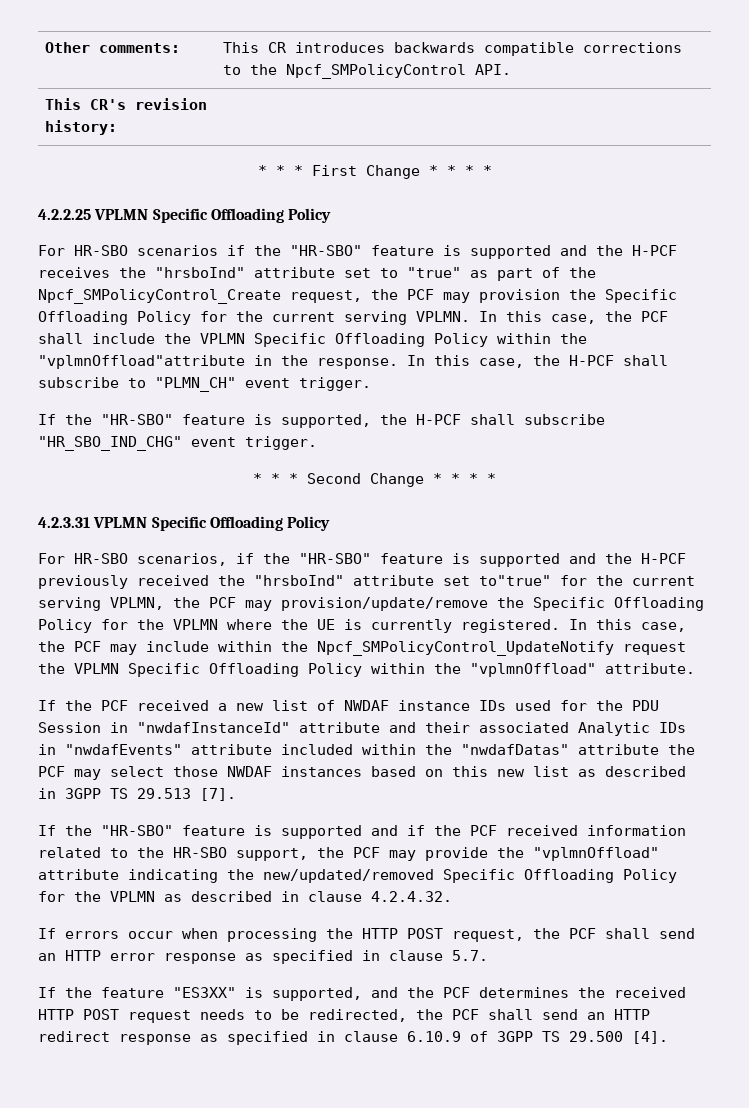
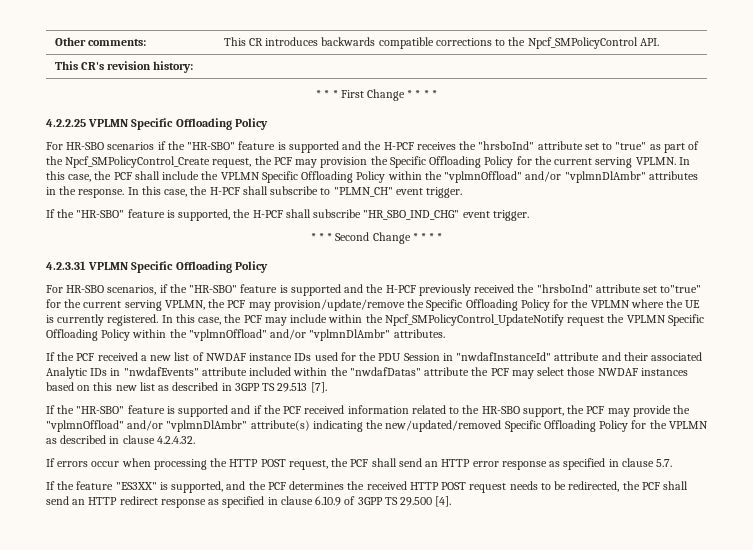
- In this case, the PCF shall include the VPLMN Specific Offloading Policy within the "vplmnOffload"attribute in the response.
+ In this case, the PCF shall include the VPLMN Specific Offloading Policy within the "vplmnOffload" and/or "vplmnDlAmbr" attributes in the response.
- In this case, the PCF may include within the Npcf_SMPolicyControl_UpdateNotify request the VPLMN Specific Offloading Policy within the "vplmnOffload" attribute.
+ In this case, the PCF may include within the Npcf_SMPolicyControl_UpdateNotify request the VPLMN Specific Offloading Policy within the "vplmnOffload" and/or "vplmnDlAmbr" attributes.
- If the "HR-SBO" feature is supported and if the PCF received information related to the HR-SBO support, the PCF may provide the "vplmnOffload" attribute indicating the new/updated/removed Specific Offloading Policy for the VPLMN as described in clause 4.2.4.32.
+ If the "HR-SBO" feature is supported and if the PCF received information related to the HR-SBO support, the PCF may provide the "vplmnOffload" and/or "vplmnDlAmbr" attribute(s) indicating the new/updated/removed Specific Offloading Policy for the VPLMN as described in clause 4.2.4.32.

